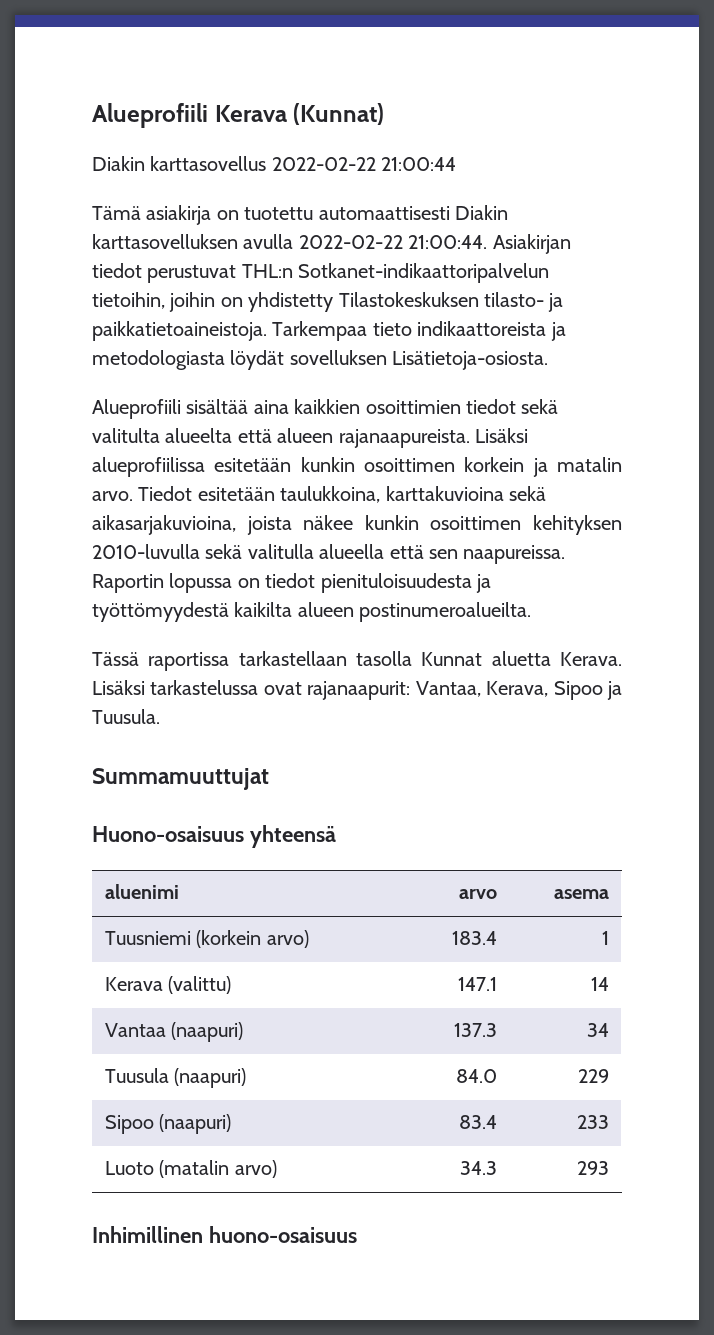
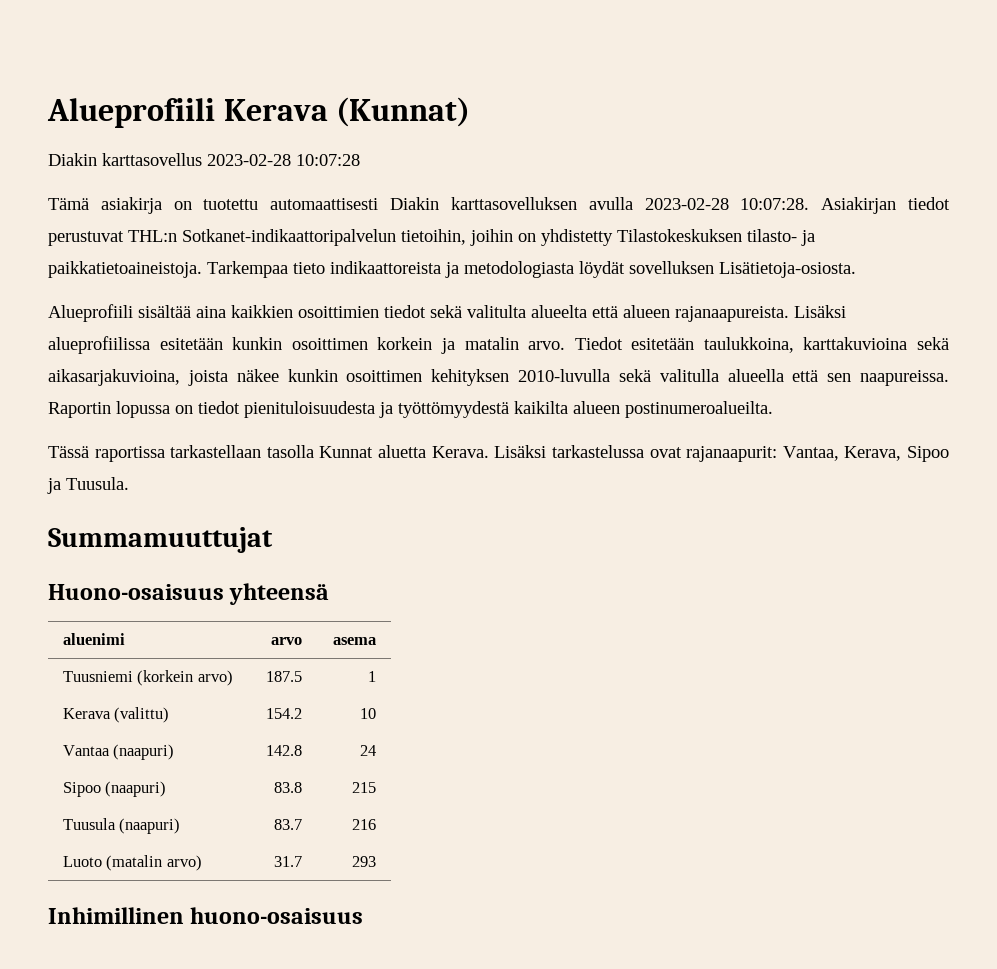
- Diakin karttasovellus 2022-02-22 21:00:44
+ Diakin karttasovellus 2023-02-28 10:07:28
- Tämä asiakirja on tuotettu automaattisesti Diakin karttasovelluksen avulla 2022-02-22 21:00:44.
+ Tämä asiakirja on tuotettu automaattisesti Diakin karttasovelluksen avulla 2023-02-28 10:07:28.
- Tuusniemi (korkein arvo) | 183.4 | 1
+ Tuusniemi (korkein arvo) | 187.5 | 1
- Kerava (valittu) | 147.1 | 14
+ Kerava (valittu) | 154.2 | 10
- Vantaa (naapuri) | 137.3 | 34
- Tuusula (naapuri) | 84.0 | 229
- Sipoo (naapuri) | 83.4 | 233
+ Vantaa (naapuri) | 142.8 | 24
+ Sipoo (naapuri) | 83.8 | 215
+ Tuusula (naapuri) | 83.7 | 216
- Luoto (matalin arvo) | 34.3 | 293
+ Luoto (matalin arvo) | 31.7 | 293

